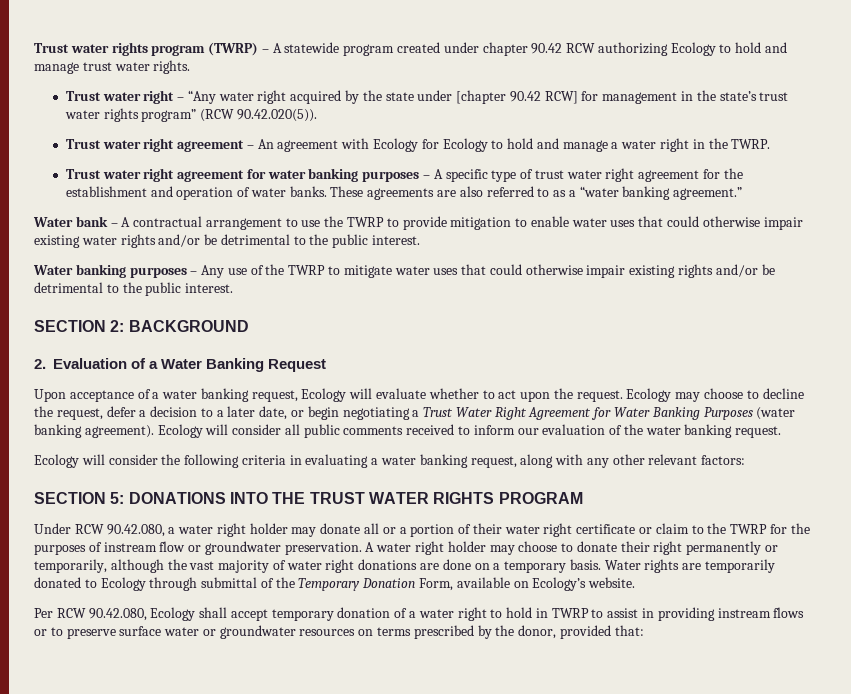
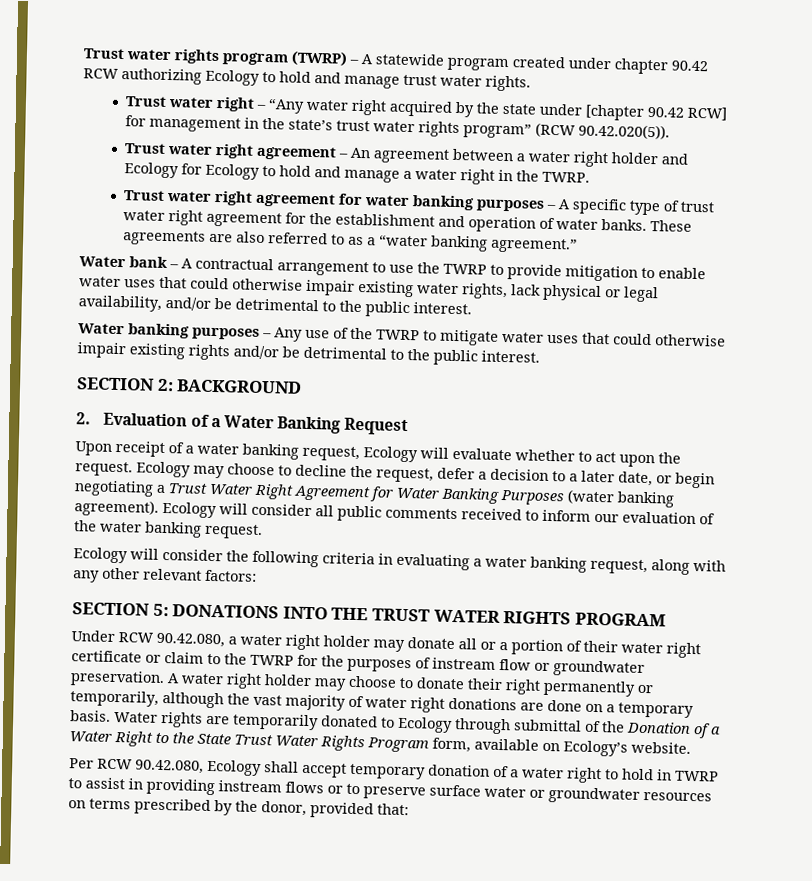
- Trust water right agreement – An agreement with Ecology for Ecology to hold and manage a water right in the TWRP.
+ Trust water right agreement – An agreement between a water right holder and Ecology for Ecology to hold and manage a water right in the TWRP.
- Water bank – A contractual arrangement to use the TWRP to provide mitigation to enable water uses that could otherwise impair existing water rights and/or be detrimental to the public interest.
+ Water bank – A contractual arrangement to use the TWRP to provide mitigation to enable water uses that could otherwise impair existing water rights, lack physical or legal availability, and/or be detrimental to the public interest.
- Upon acceptance of a water banking request, Ecology will evaluate whether to act upon the request.
+ Upon receipt of a water banking request, Ecology will evaluate whether to act upon the request.
- Water rights are temporarily donated to Ecology through submittal of the Temporary Donation Form, available on Ecology’s website.
+ Water rights are temporarily donated to Ecology through submittal of the Donation of a Water Right to the State Trust Water Rights Program form, available on Ecology’s website.

